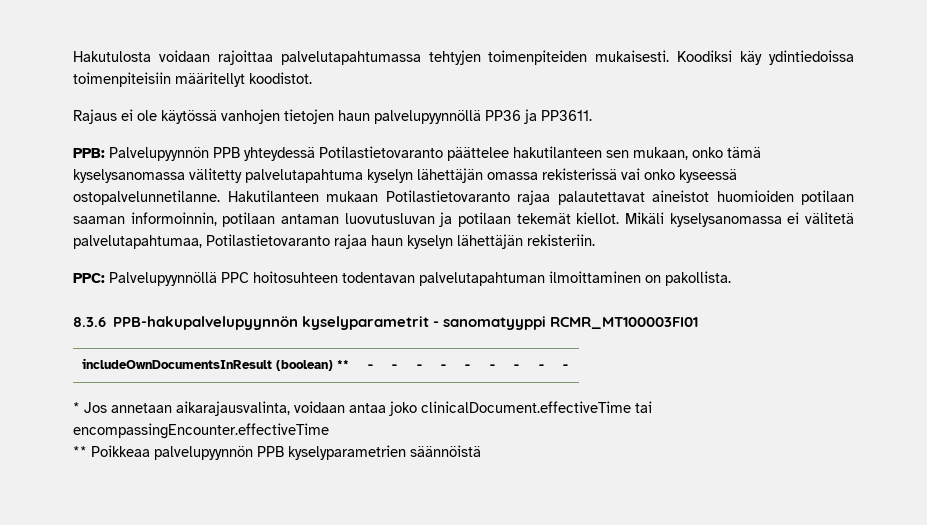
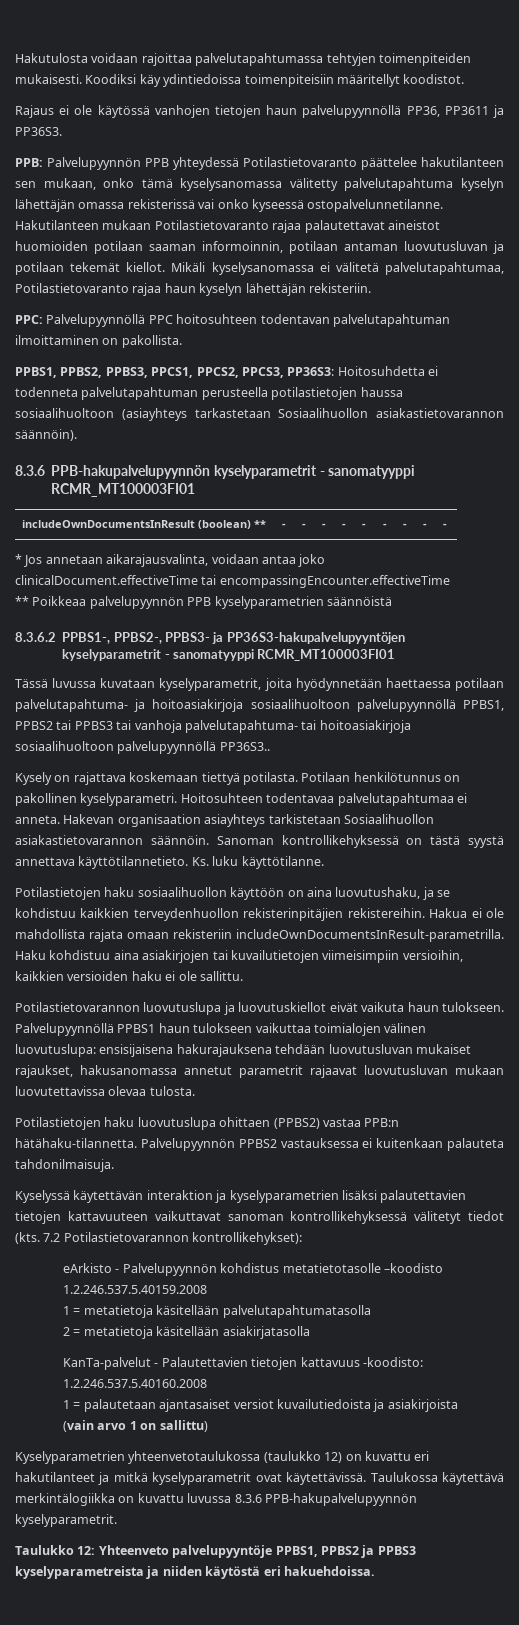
- Rajaus ei ole käytössä vanhojen tietojen haun palvelupyynnöllä PP36 ja PP3611.
+ Rajaus ei ole käytössä vanhojen tietojen haun palvelupyynnöllä PP36, PP3611 ja PP36S3.
+ PPBS1, PPBS2, PPBS3, PPCS1, PPCS2, PPCS3, PP36S3: Hoitosuhdetta ei todenneta palvelutapahtuman perusteella potilastietojen haussa sosiaalihuoltoon (asiayhteys tarkastetaan Sosiaalihuollon asiakastietovarannon säännöin).
+ 8.3.6.2 PPBS1-, PPBS2-, PPBS3- ja PP36S3-hakupalvelupyyntöjen kyselyparametrit - sanomatyyppi RCMR_MT100003FI01
+ Tässä luvussa kuvataan kyselyparametrit, joita hyödynnetään haettaessa potilaan palvelutapahtuma- ja hoitoasiakirjoja sosiaalihuoltoon palvelupyynnöllä PPBS1, PPBS2 tai PPBS3 tai vanhoja palvelutapahtuma- tai hoitoasiakirjoja sosiaalihuoltoon palvelupyynnöllä PP36S3..
+ Kysely on rajattava koskemaan tiettyä potilasta. Potilaan henkilötunnus on pakollinen kyselyparametri. Hoitosuhteen todentavaa palvelutapahtumaa ei anneta. Hakevan organisaation asiayhteys tarkistetaan Sosiaalihuollon asiakastietovarannon säännöin. Sanoman kontrollikehyksessä on tästä syystä annettava käyttötilannetieto. Ks. luku käyttötilanne.
+ Potilastietojen haku sosiaalihuollon käyttöön on aina luovutushaku, ja se kohdistuu kaikkien terveydenhuollon rekisterinpitäjien rekistereihin. Hakua ei ole mahdollista rajata omaan rekisteriin includeOwnDocumentsInResult-parametrilla. Haku kohdistuu aina asiakirjojen tai kuvailutietojen viimeisimpiin versioihin, kaikkien versioiden haku ei ole sallittu.
+ Potilastietovarannon luovutuslupa ja luovutuskiellot eivät vaikuta haun tulokseen. Palvelupyynnöllä PPBS1 haun tulokseen vaikuttaa toimialojen välinen luovutuslupa: ensisijaisena hakurajauksena tehdään luovutusluvan mukaiset rajaukset, hakusanomassa annetut parametrit rajaavat luovutusluvan mukaan luovutettavissa olevaa tulosta.
+ Potilastietojen haku luovutuslupa ohittaen (PPBS2) vastaa PPB:n hätähaku-tilannetta. Palvelupyynnön PPBS2 vastauksessa ei kuitenkaan palauteta tahdonilmaisuja.
+ Kyselyssä käytettävän interaktion ja kyselyparametrien lisäksi palautettavien tietojen kattavuuteen vaikuttavat sanoman kontrollikehyksessä välitetyt tiedot (kts. 7.2 Potilastietovarannon kontrollikehykset):
+ eArkisto - Palvelupyynnön kohdistus metatietotasolle –koodisto 1.2.246.537.5.40159.2008
+ 1 = metatietoja käsitellään palvelutapahtumatasolla
+ 2 = metatietoja käsitellään asiakirjatasolla
+ KanTa-palvelut - Palautettavien tietojen kattavuus -koodisto: 1.2.246.537.5.40160.2008
+ 1 = palautetaan ajantasaiset versiot kuvailutiedoista ja asiakirjoista
+ (vain arvo 1 on sallittu)
+ Kyselyparametrien yhteenvetotaulukossa (taulukko 12) on kuvattu eri hakutilanteet ja mitkä kyselyparametrit ovat käytettävissä. Taulukossa käytettävä merkintälogiikka on kuvattu luvussa 8.3.6 PPB-hakupalvelupyynnön kyselyparametrit.
+ Taulukko 12: Yhteenveto palvelupyyntöje PPBS1, PPBS2 ja PPBS3 kyselyparametreista ja niiden käytöstä eri hakuehdoissa.

